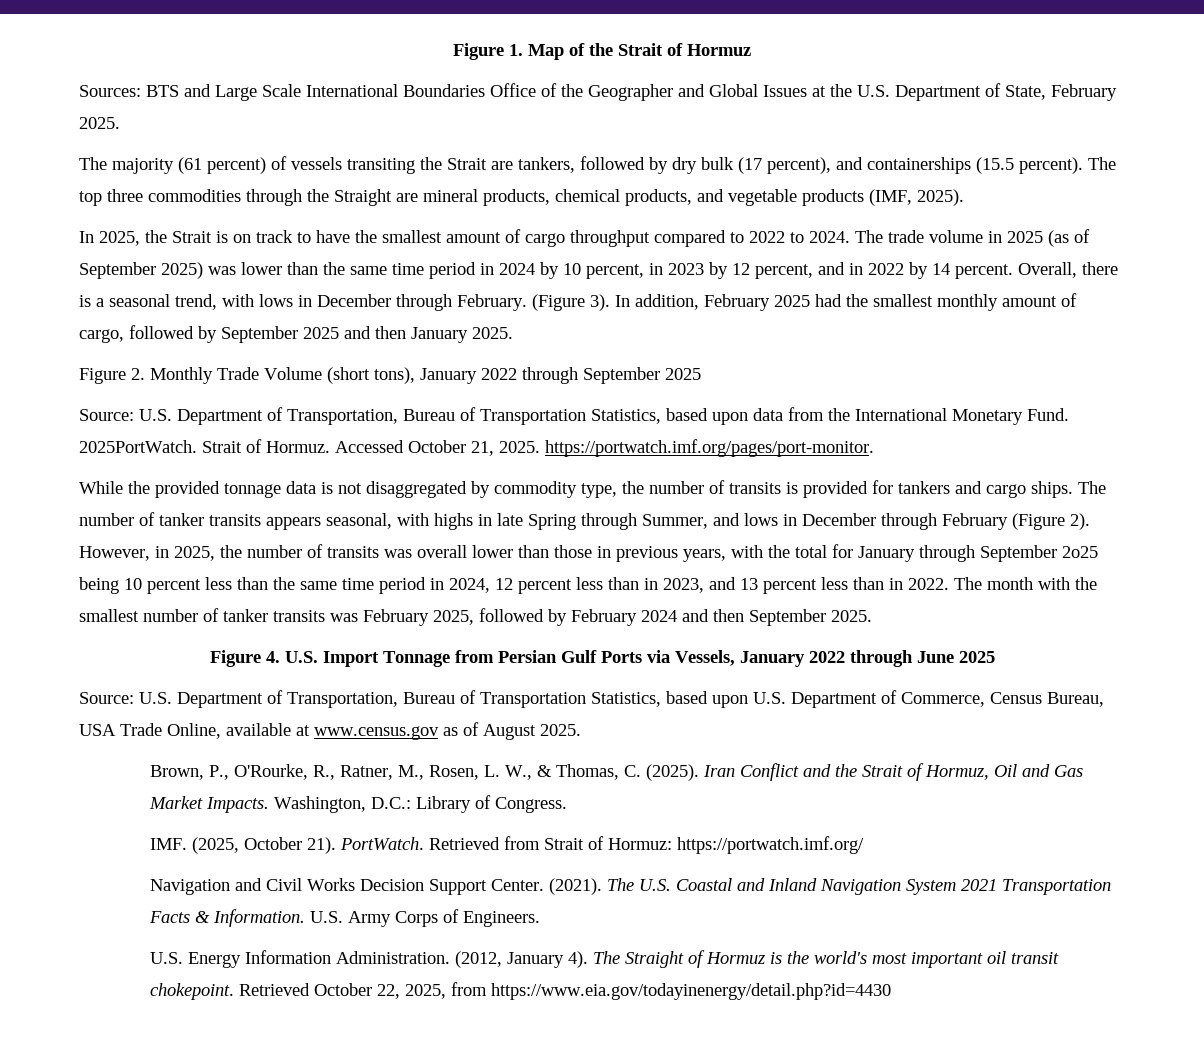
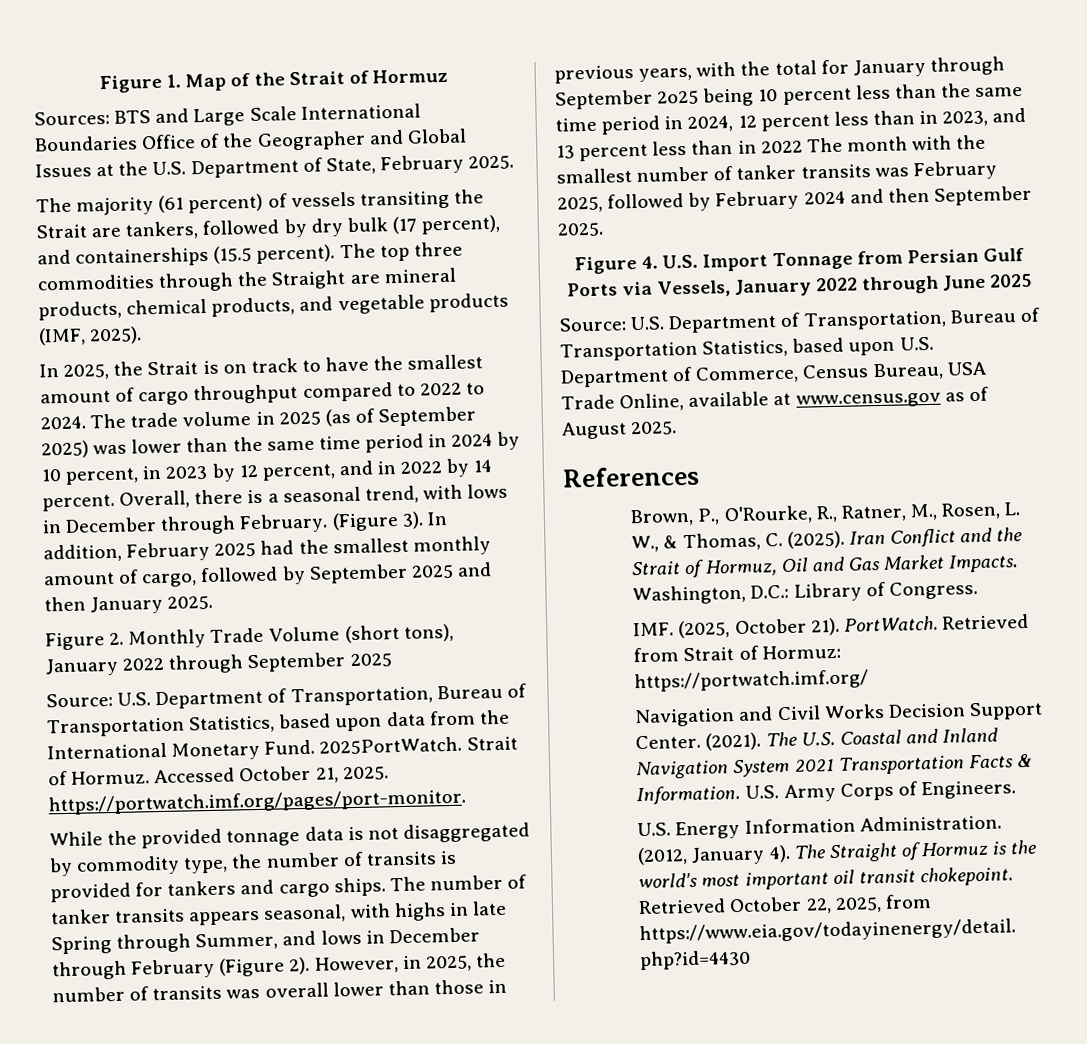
- However, in 2025, the number of transits was overall lower than those in previous years, with the total for January through September 2o25 being 10 percent less than the same time period in 2024, 12 percent less than in 2023, and 13 percent less than in 2022. The month with the smallest number of tanker transits was February 2025, followed by February 2024 and then September 2025.
+ However, in 2025, the number of transits was overall lower than those in previous years, with the total for January through September 2o25 being 10 percent less than the same time period in 2024, 12 percent less than in 2023, and 13 percent less than in 2022 The month with the smallest number of tanker transits was February 2025, followed by February 2024 and then September 2025.
+ References

